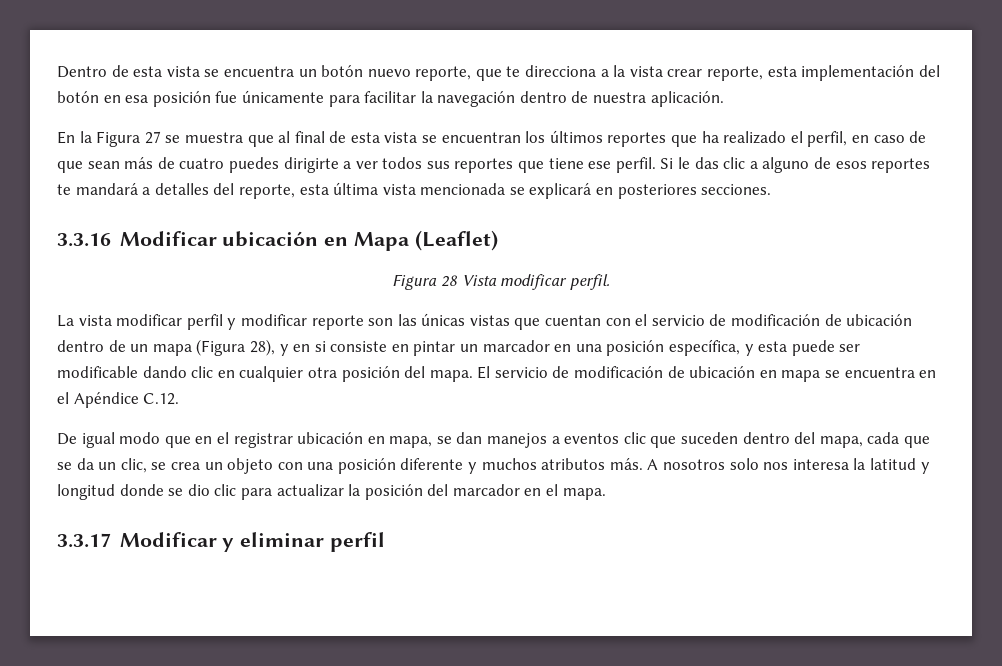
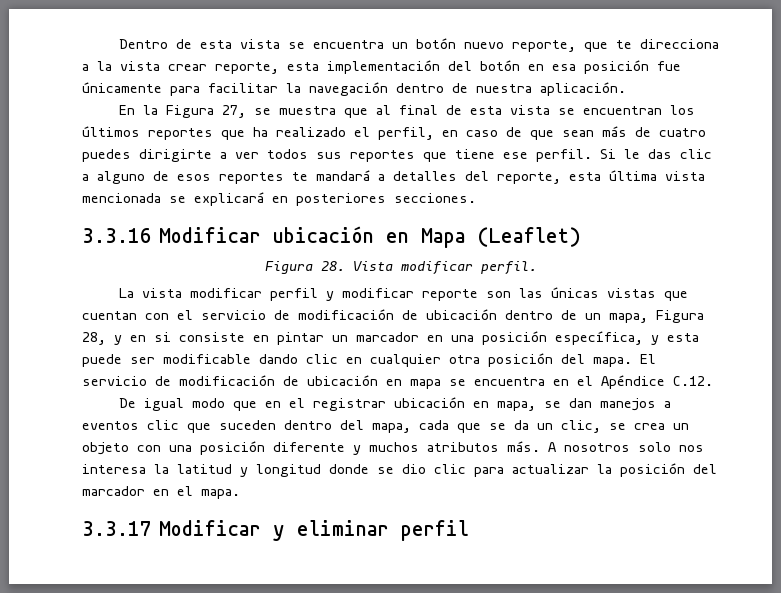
- En la Figura 27 se muestra que al final de esta vista se encuentran los últimos reportes que ha realizado el perfil, en caso de que sean más de cuatro puedes dirigirte a ver todos sus reportes que tiene ese perfil.
+ En la Figura 27, se muestra que al final de esta vista se encuentran los últimos reportes que ha realizado el perfil, en caso de que sean más de cuatro puedes dirigirte a ver todos sus reportes que tiene ese perfil.
- Figura 28 Vista modificar perfil.
+ Figura 28. Vista modificar perfil.
- La vista modificar perfil y modificar reporte son las únicas vistas que cuentan con el servicio de modificación de ubicación dentro de un mapa (Figura 28), y en si consiste en pintar un marcador en una posición específica, y esta puede ser modificable dando clic en cualquier otra posición del mapa.
+ La vista modificar perfil y modificar reporte son las únicas vistas que cuentan con el servicio de modificación de ubicación dentro de un mapa, Figura 28, y en si consiste en pintar un marcador en una posición específica, y esta puede ser modificable dando clic en cualquier otra posición del mapa.

